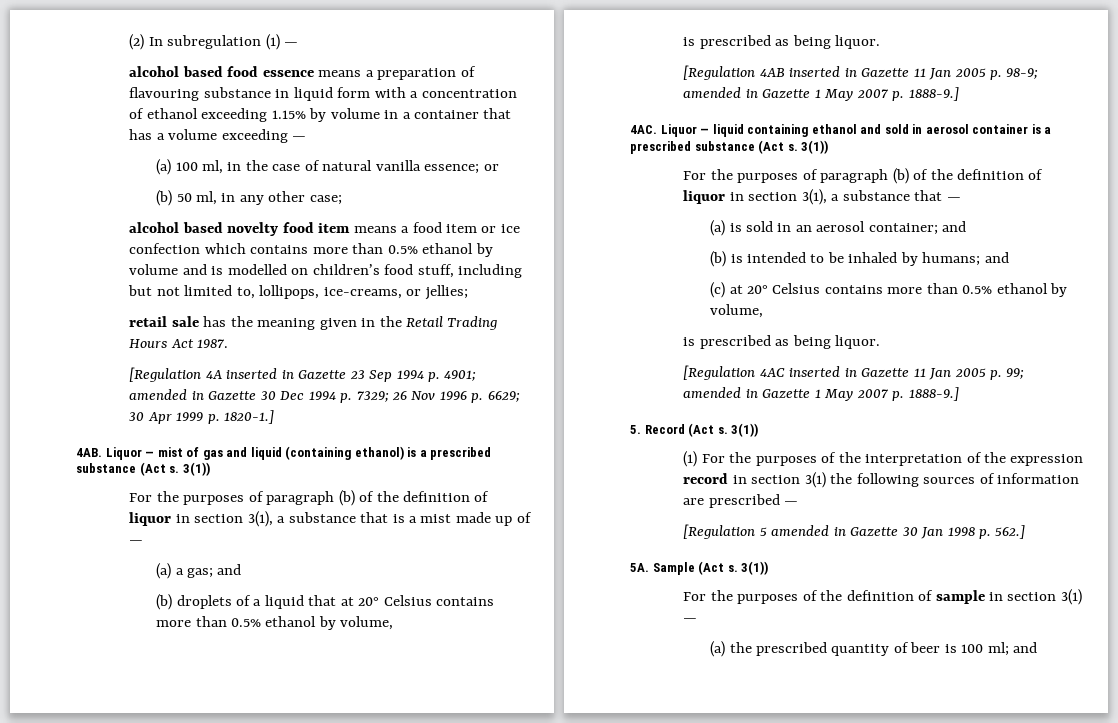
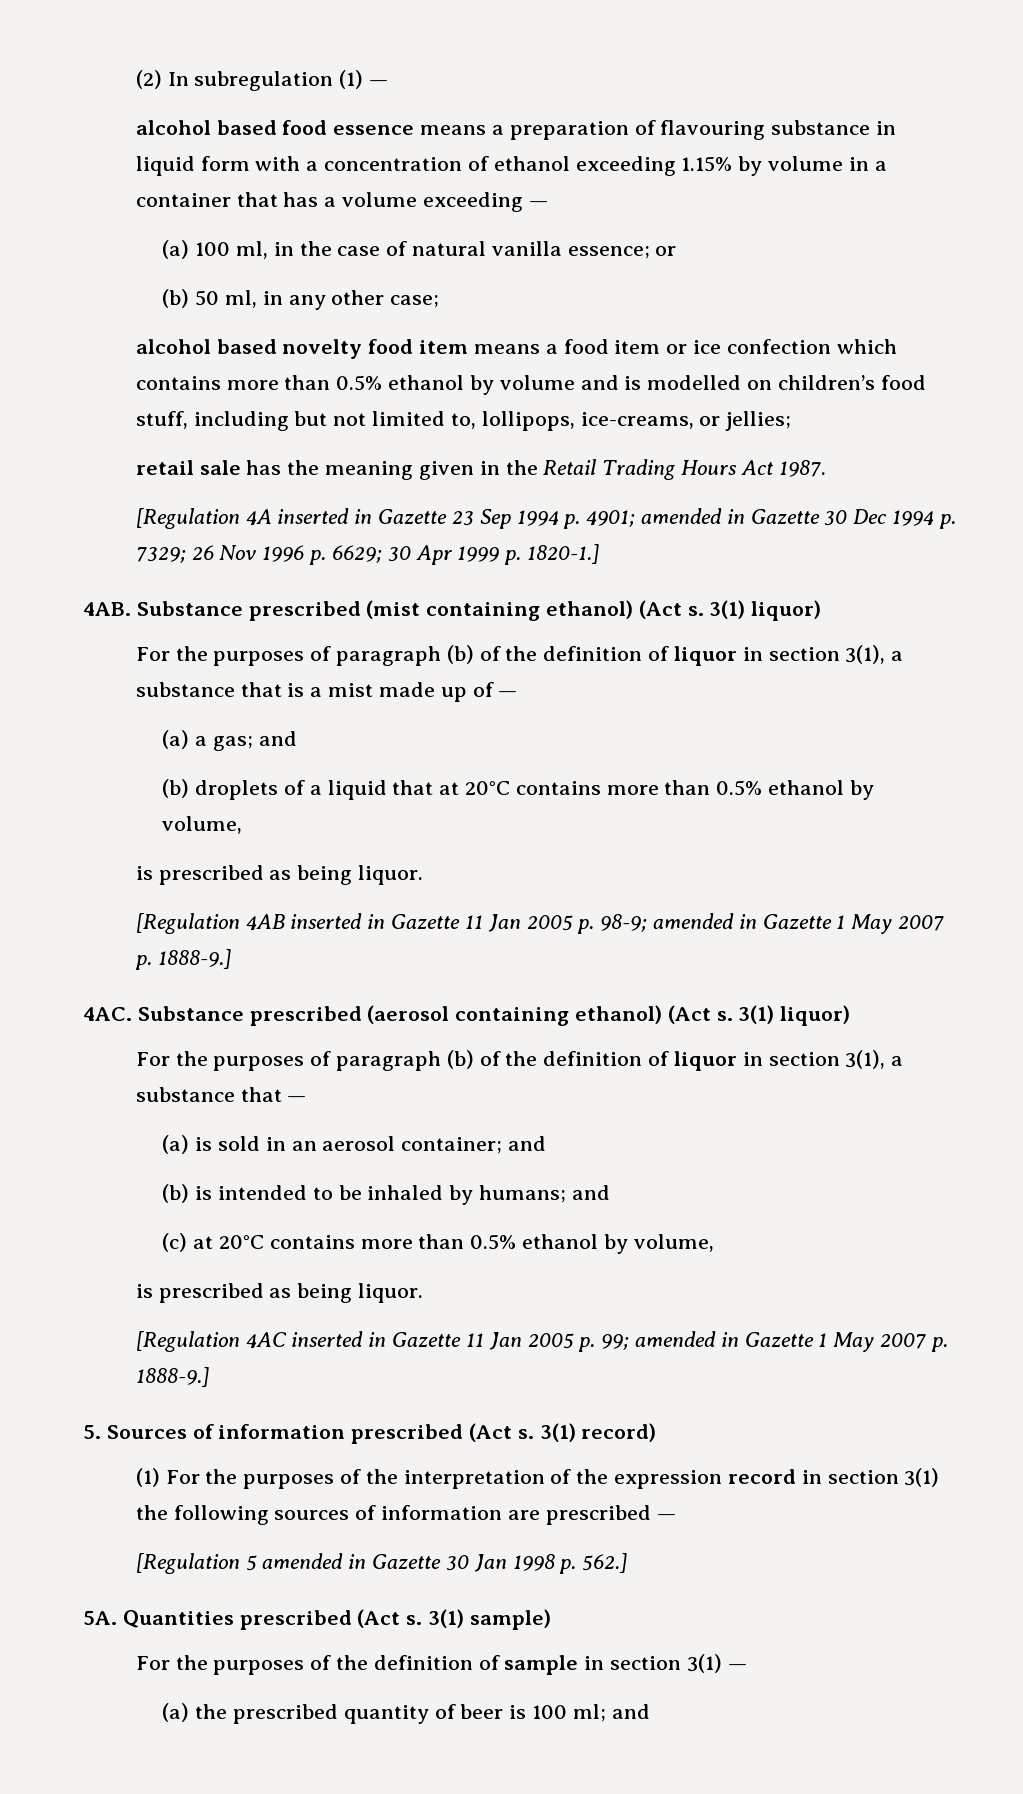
- Liquor — mist of gas and liquid (containing ethanol) is a prescribed substance (Act s. 3(1))
+ Substance prescribed (mist containing ethanol) (Act s. 3(1) liquor)
- (b) droplets of a liquid that at 20° Celsius contains more than 0.5% ethanol by volume,
+ (b) droplets of a liquid that at 20°C contains more than 0.5% ethanol by volume,
- Liquor — liquid containing ethanol and sold in aerosol container is a prescribed substance (Act s. 3(1))
+ Substance prescribed (aerosol containing ethanol) (Act s. 3(1) liquor)
- (c) at 20° Celsius contains more than 0.5% ethanol by volume,
+ (c) at 20°C contains more than 0.5% ethanol by volume,
- 5. Record (Act s. 3(1))
+ 5. Sources of information prescribed (Act s. 3(1) record)
- Sample (Act s. 3(1))
+ Quantities prescribed (Act s. 3(1) sample)

